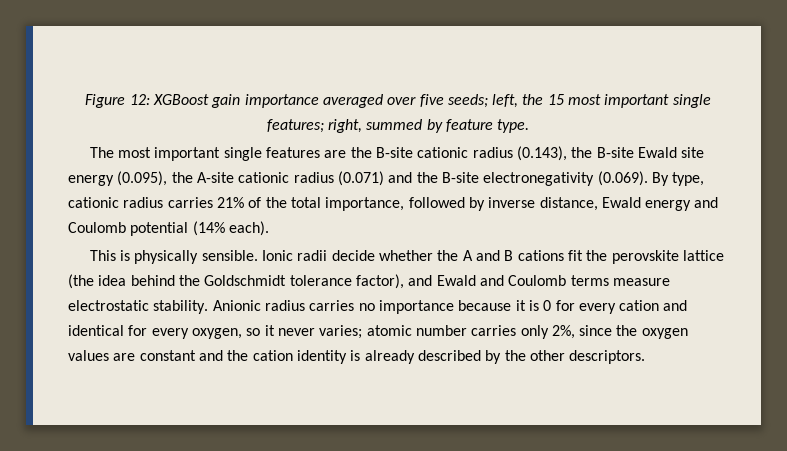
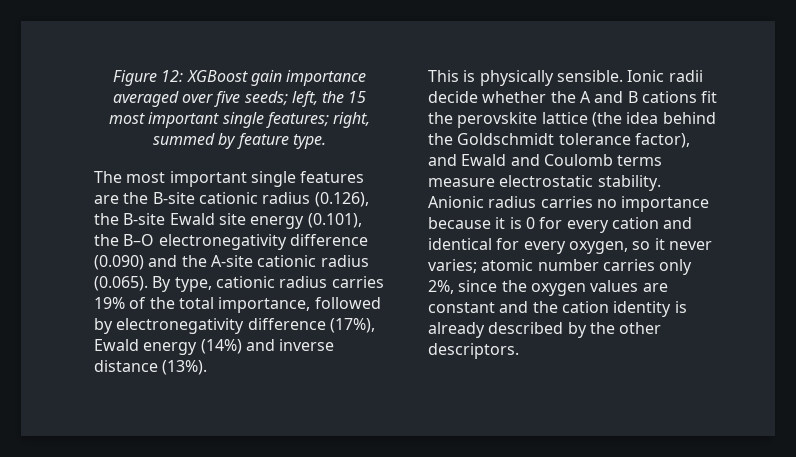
- The most important single features are the B-site cationic radius (0.143), the B-site Ewald site energy (0.095), the A-site cationic radius (0.071) and the B-site electronegativity (0.069). By type, cationic radius carries 21% of the total importance, followed by inverse distance, Ewald energy and Coulomb potential (14% each).
+ The most important single features are the B-site cationic radius (0.126), the B-site Ewald site energy (0.101), the B–O electronegativity difference (0.090) and the A-site cationic radius (0.065). By type, cationic radius carries 19% of the total importance, followed by electronegativity difference (17%), Ewald energy (14%) and inverse distance (13%).

